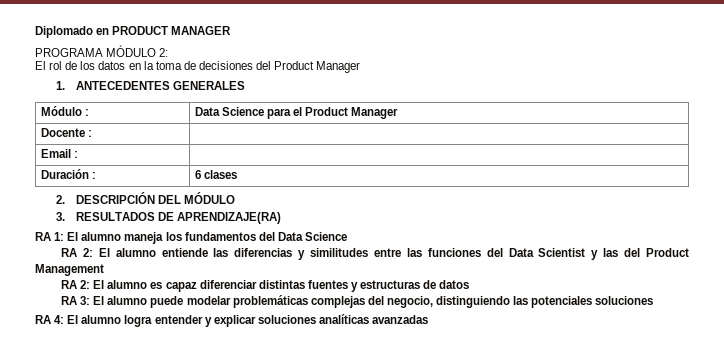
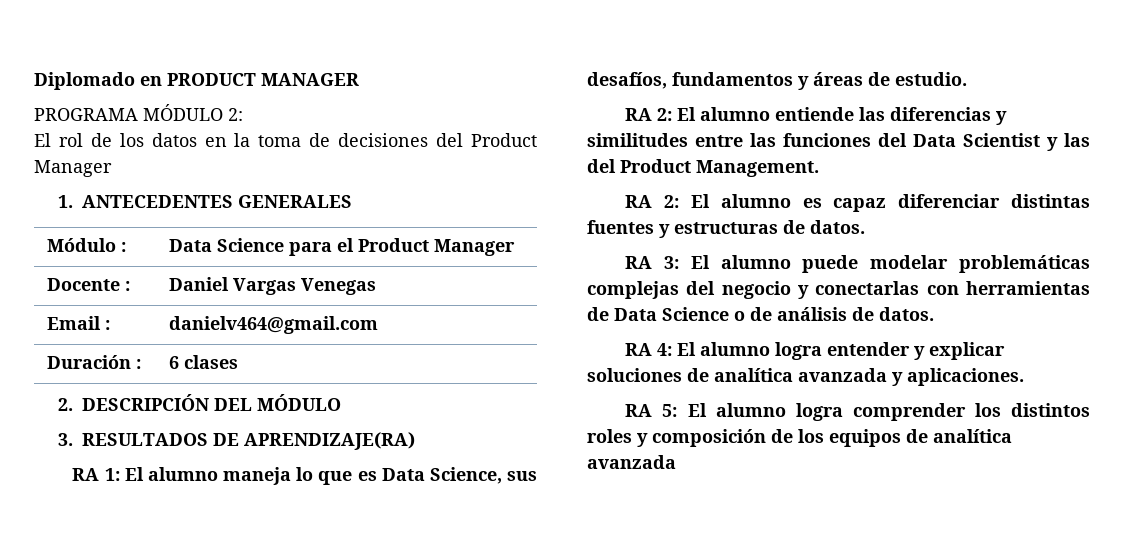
- Docente : |
+ Docente : | Daniel Vargas Venegas
- Email : |
+ Email : | danielv464@gmail.com
- RA 1: El alumno maneja los fundamentos del Data Science
+ RA 1: El alumno maneja lo que es Data Science, sus desafíos, fundamentos y áreas de estudio.
- RA 2: El alumno entiende las diferencias y similitudes entre las funciones del Data Scientist y las del Product Management
+ RA 2: El alumno entiende las diferencias y similitudes entre las funciones del Data Scientist y las del Product Management.
- RA 2: El alumno es capaz diferenciar distintas fuentes y estructuras de datos
+ RA 2: El alumno es capaz diferenciar distintas fuentes y estructuras de datos.
- RA 3: El alumno puede modelar problemáticas complejas del negocio, distinguiendo las potenciales soluciones
+ RA 3: El alumno puede modelar problemáticas complejas del negocio y conectarlas con herramientas de Data Science o de análisis de datos.
- RA 4: El alumno logra entender y explicar soluciones analíticas avanzadas
+ RA 4: El alumno logra entender y explicar soluciones de analítica avanzada y aplicaciones.
+ RA 5: El alumno logra comprender los distintos roles y composición de los equipos de analítica avanzada

